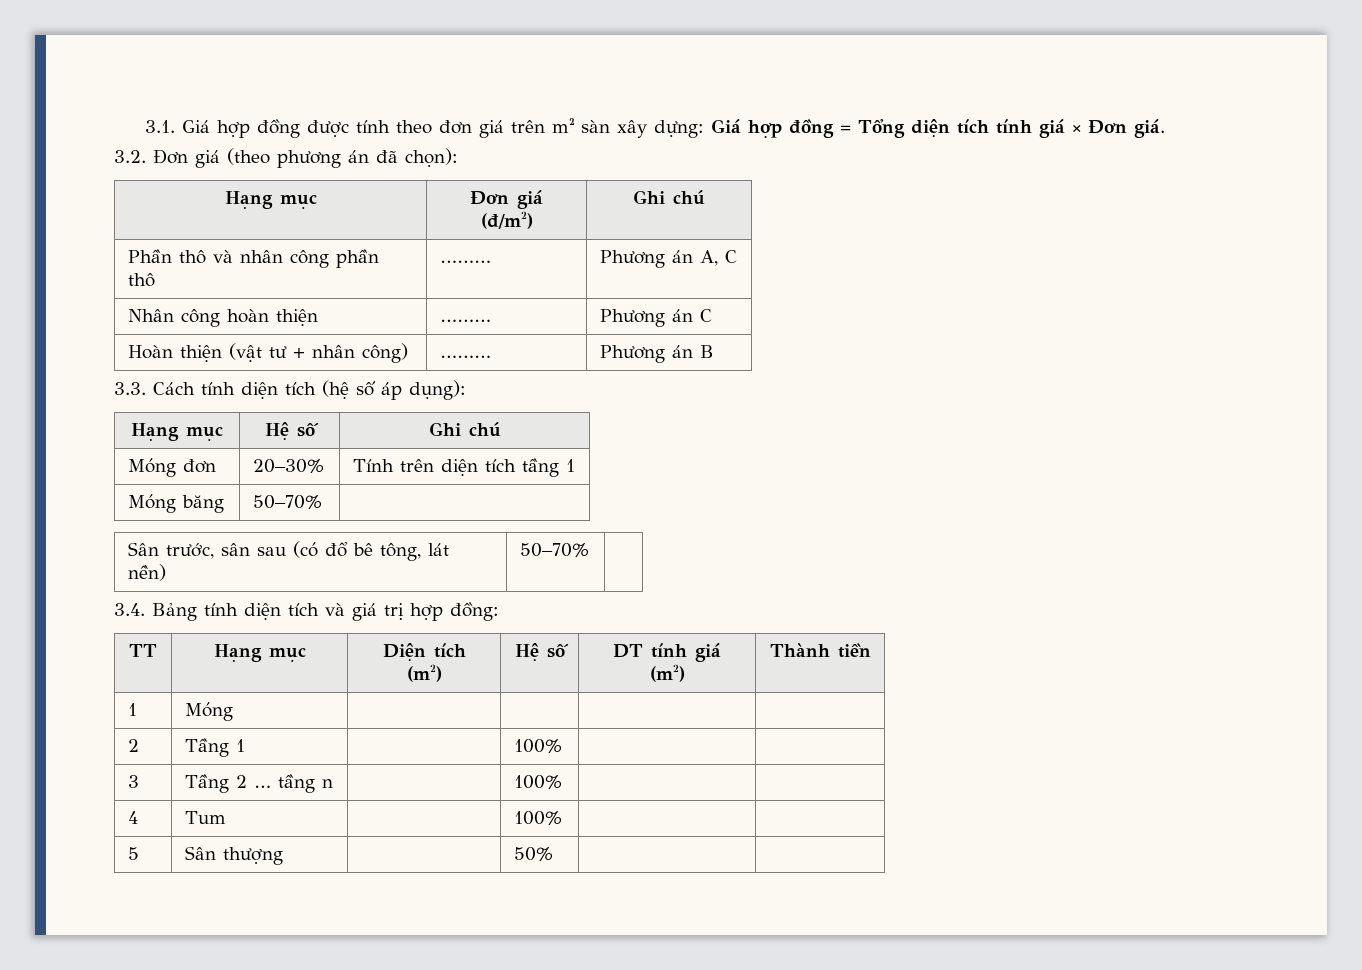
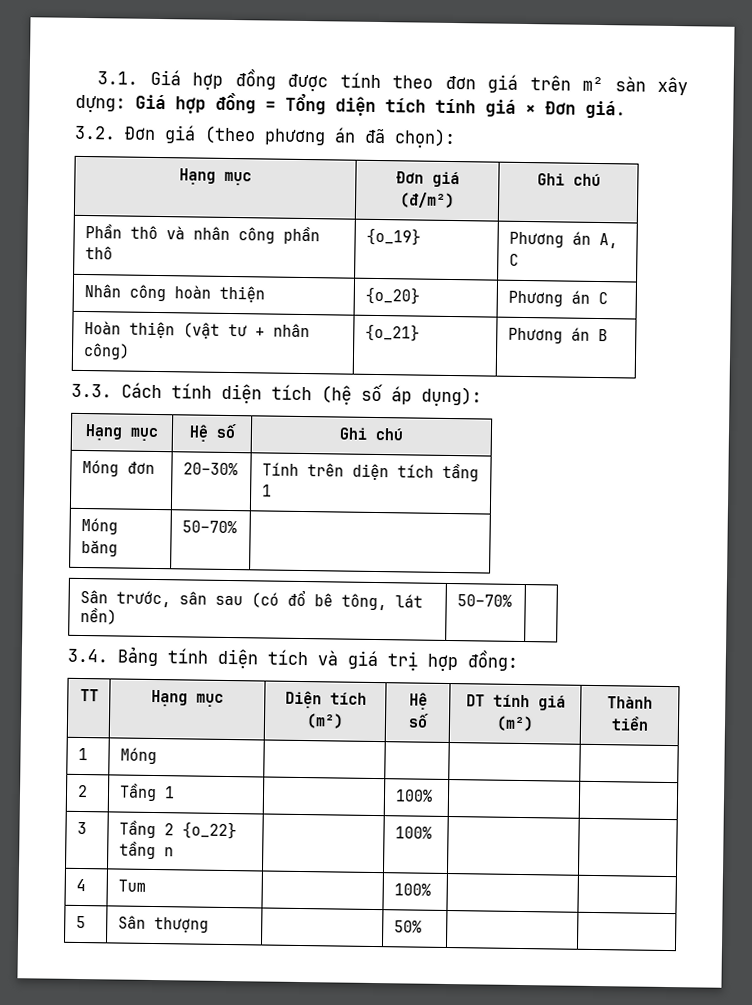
- Phần thô và nhân công phần thô | ……… | Phương án A, C
+ Phần thô và nhân công phần thô | {o_19} | Phương án A, C
- Nhân công hoàn thiện | ……… | Phương án C
+ Nhân công hoàn thiện | {o_20} | Phương án C
- Hoàn thiện (vật tư + nhân công) | ……… | Phương án B
+ Hoàn thiện (vật tư + nhân công) | {o_21} | Phương án B
- 3 | Tầng 2 … tầng n | | 100% | |
+ 3 | Tầng 2 {o_22} tầng n | | 100% | |

